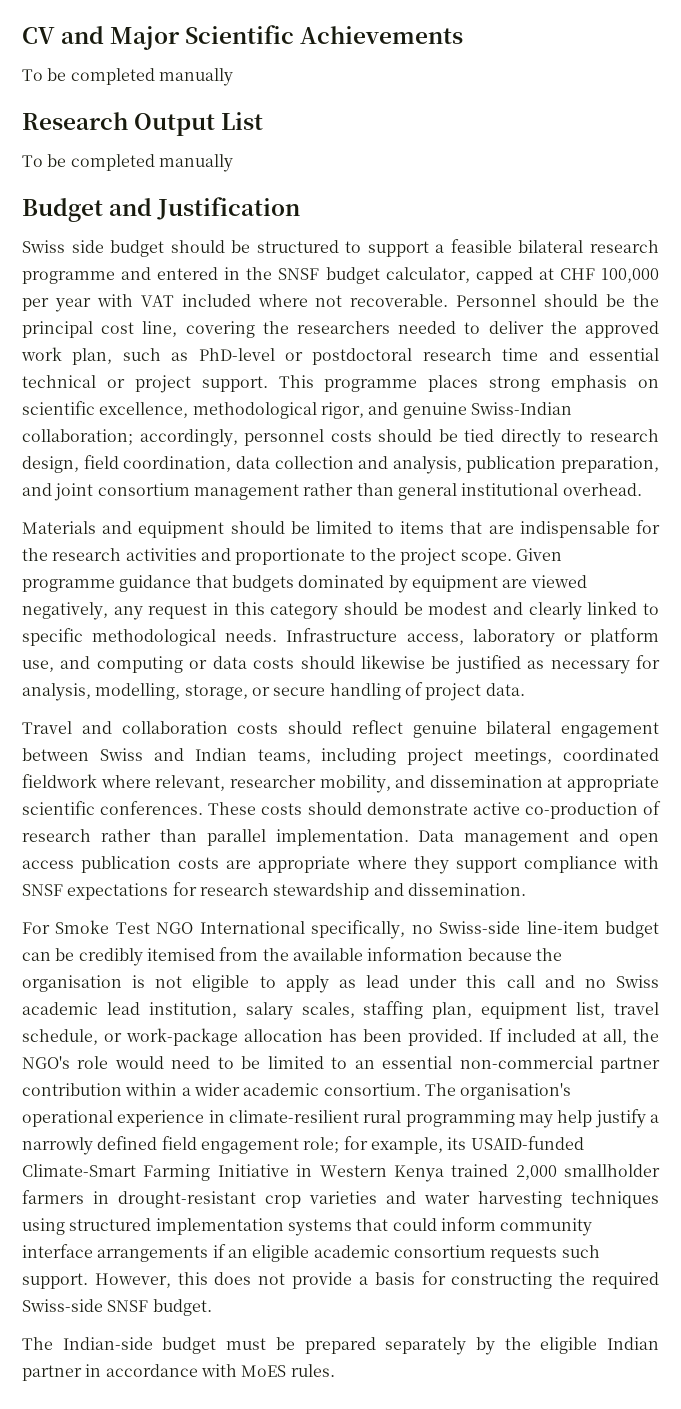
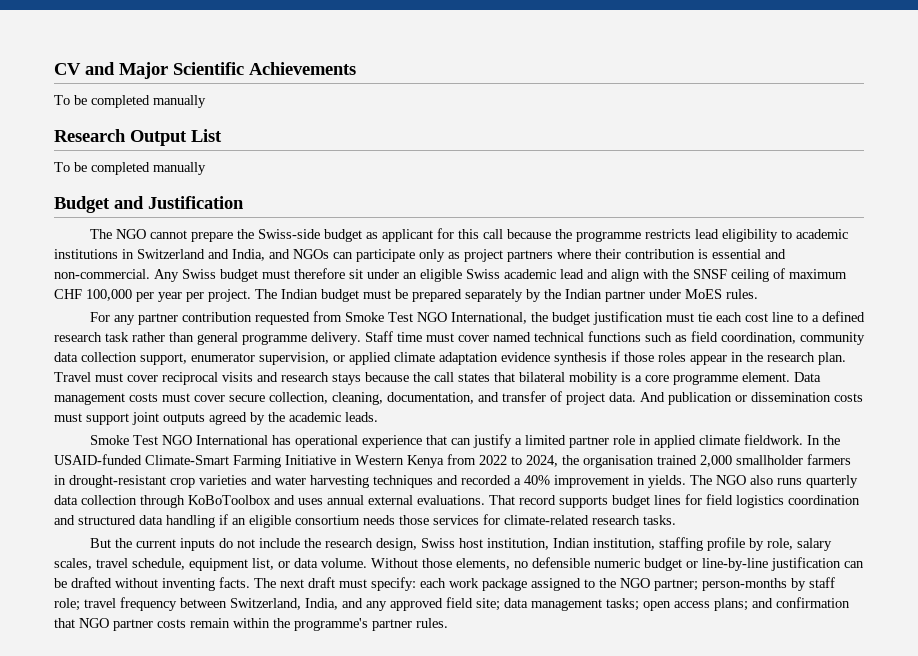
- Swiss side budget should be structured to support a feasible bilateral research programme and entered in the SNSF budget calculator, capped at CHF 100,000 per year with VAT included where not recoverable. Personnel should be the principal cost line, covering the researchers needed to deliver the approved work plan, such as PhD-level or postdoctoral research time and essential technical or project support. This programme places strong emphasis on scientific excellence, methodological rigor, and genuine Swiss-Indian collaboration; accordingly, personnel costs should be tied directly to research design, field coordination, data collection and analysis, publication preparation, and joint consortium management rather than general institutional overhead.
- Materials and equipment should be limited to items that are indispensable for the research activities and proportionate to the project scope. Given programme guidance that budgets dominated by equipment are viewed negatively, any request in this category should be modest and clearly linked to specific methodological needs. Infrastructure access, laboratory or platform use, and computing or data costs should likewise be justified as necessary for analysis, modelling, storage, or secure handling of project data.
- Travel and collaboration costs should reflect genuine bilateral engagement between Swiss and Indian teams, including project meetings, coordinated fieldwork where relevant, researcher mobility, and dissemination at appropriate scientific conferences. These costs should demonstrate active co-production of research rather than parallel implementation. Data management and open access publication costs are appropriate where they support compliance with SNSF expectations for research stewardship and dissemination.
- For Smoke Test NGO International specifically, no Swiss-side line-item budget can be credibly itemised from the available information because the organisation is not eligible to apply as lead under this call and no Swiss academic lead institution, salary scales, staffing plan, equipment list, travel schedule, or work-package allocation has been provided. If included at all, the NGO's role would need to be limited to an essential non-commercial partner contribution within a wider academic consortium. The organisation's operational experience in climate-resilient rural programming may help justify a narrowly defined field engagement role; for example, its USAID-funded Climate-Smart Farming Initiative in Western Kenya trained 2,000 smallholder farmers in drought-resistant crop varieties and water harvesting techniques using structured implementation systems that could inform community interface arrangements if an eligible academic consortium requests such support. However, this does not provide a basis for constructing the required Swiss-side SNSF budget.
- The Indian-side budget must be prepared separately by the eligible Indian partner in accordance with MoES rules.
+ The NGO cannot prepare the Swiss-side budget as applicant for this call because the programme restricts lead eligibility to academic institutions in Switzerland and India, and NGOs can participate only as project partners where their contribution is essential and non-commercial. Any Swiss budget must therefore sit under an eligible Swiss academic lead and align with the SNSF ceiling of maximum CHF 100,000 per year per project. The Indian budget must be prepared separately by the Indian partner under MoES rules.
+ For any partner contribution requested from Smoke Test NGO International, the budget justification must tie each cost line to a defined research task rather than general programme delivery. Staff time must cover named technical functions such as field coordination, community data collection support, enumerator supervision, or applied climate adaptation evidence synthesis if those roles appear in the research plan. Travel must cover reciprocal visits and research stays because the call states that bilateral mobility is a core programme element. Data management costs must cover secure collection, cleaning, documentation, and transfer of project data. And publication or dissemination costs must support joint outputs agreed by the academic leads.
+ Smoke Test NGO International has operational experience that can justify a limited partner role in applied climate fieldwork. In the USAID-funded Climate-Smart Farming Initiative in Western Kenya from 2022 to 2024, the organisation trained 2,000 smallholder farmers in drought-resistant crop varieties and water harvesting techniques and recorded a 40% improvement in yields. The NGO also runs quarterly data collection through KoBoToolbox and uses annual external evaluations. That record supports budget lines for field logistics coordination and structured data handling if an eligible consortium needs those services for climate-related research tasks.
+ But the current inputs do not include the research design, Swiss host institution, Indian institution, staffing profile by role, salary scales, travel schedule, equipment list, or data volume. Without those elements, no defensible numeric budget or line-by-line justification can be drafted without inventing facts. The next draft must specify: each work package assigned to the NGO partner; person-months by staff role; travel frequency between Switzerland, India, and any approved field site; data management tasks; open access plans; and confirmation that NGO partner costs remain within the programme's partner rules.

